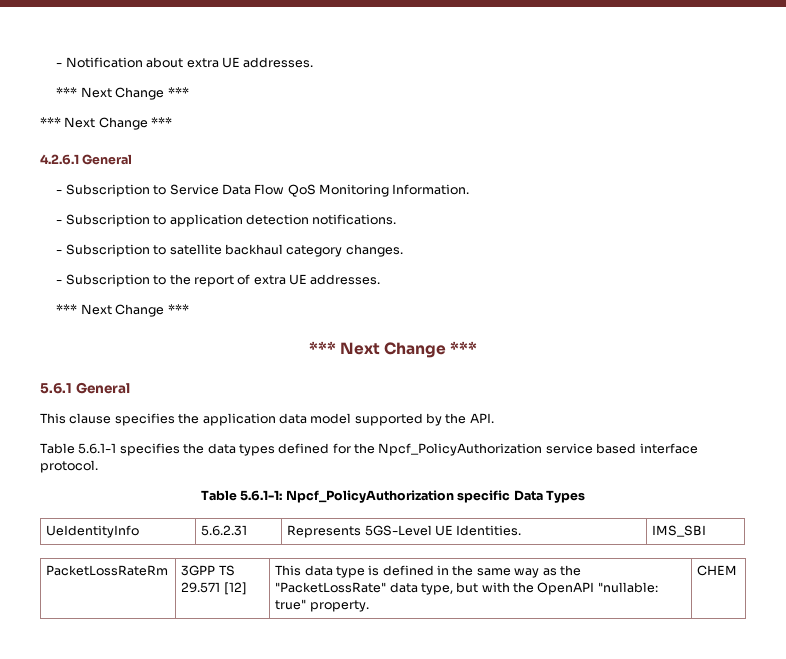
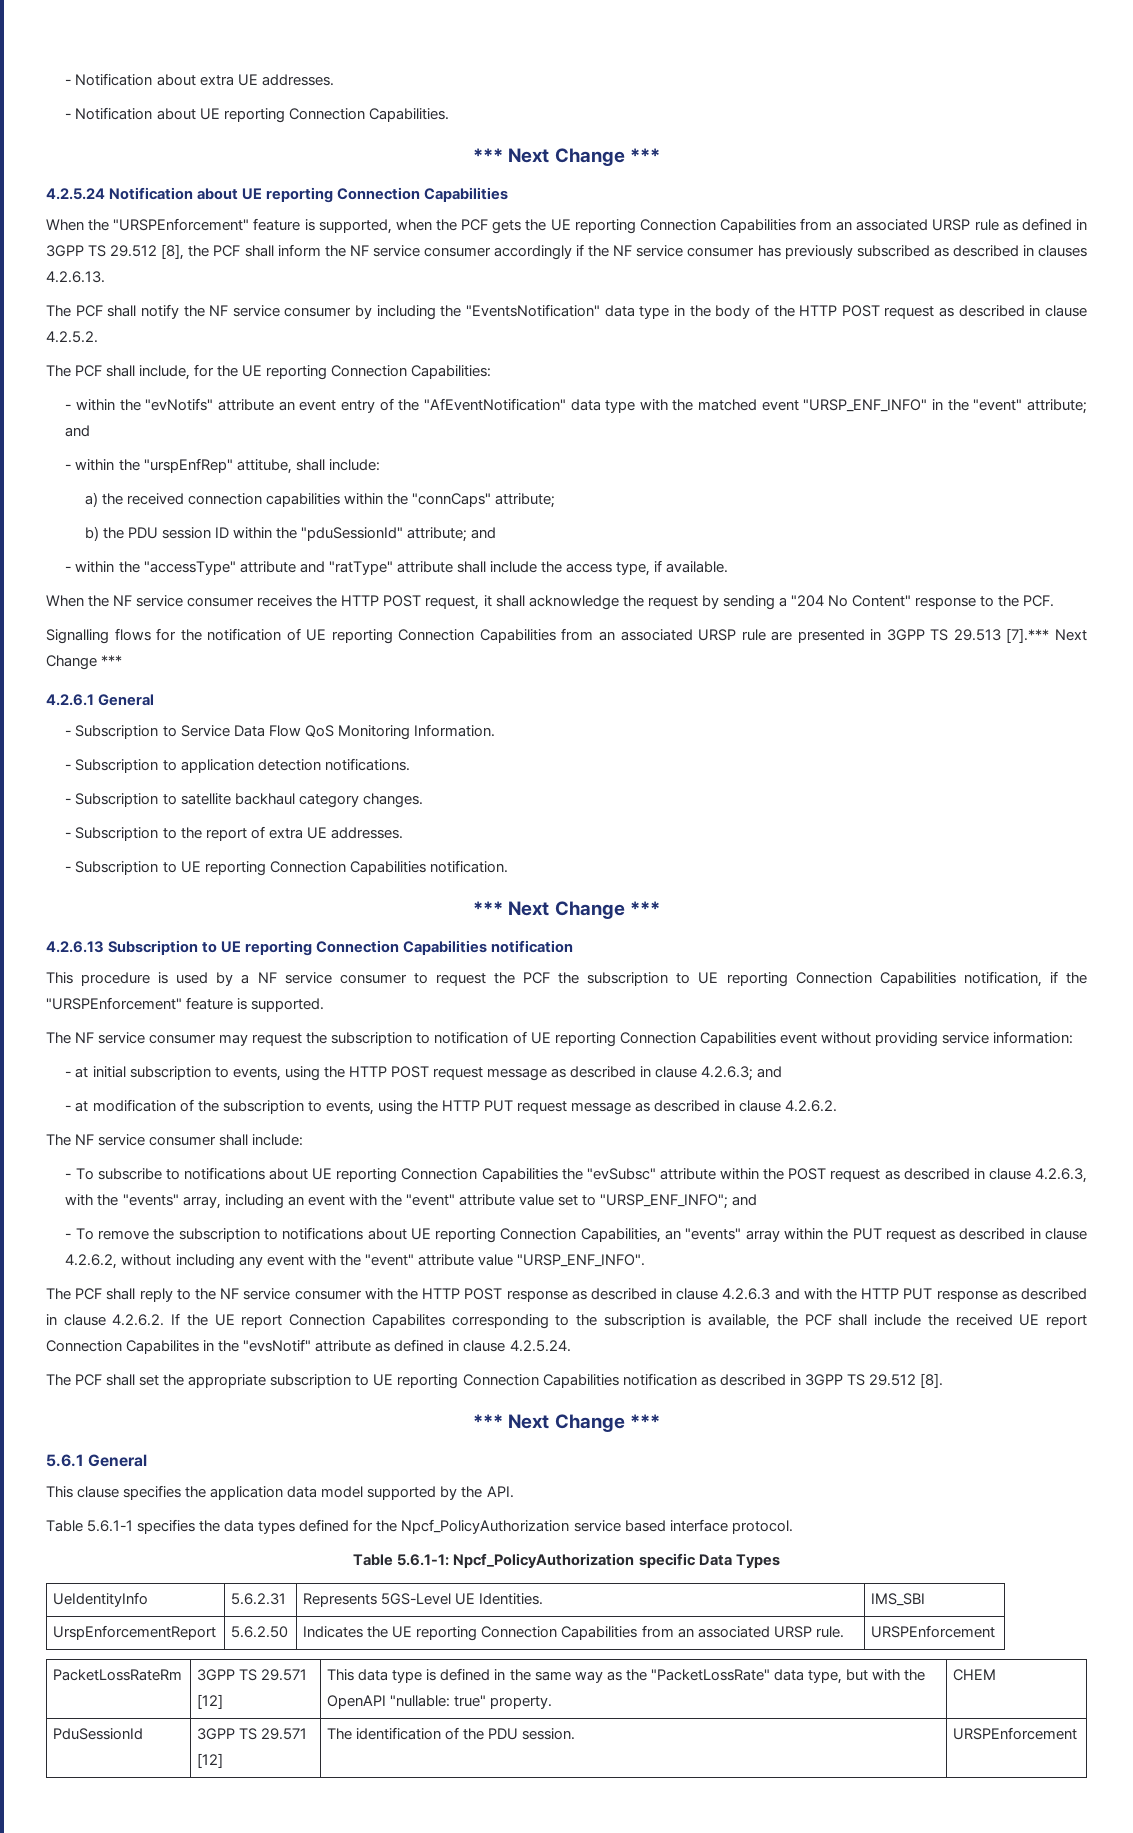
  - Notification about extra UE addresses.
+ - Notification about UE reporting Connection Capabilities.
  *** Next Change ***
- *** Next Change ***
+ 4.2.5.24 Notification about UE reporting Connection Capabilities
+ When the "URSPEnforcement" feature is supported, when the PCF gets the UE reporting Connection Capabilities from an associated URSP rule as defined in 3GPP TS 29.512 [8], the PCF shall inform the NF service consumer accordingly if the NF service consumer has previously subscribed as described in clauses 4.2.6.13.
+ The PCF shall notify the NF service consumer by including the "EventsNotification" data type in the body of the HTTP POST request as described in clause 4.2.5.2.
+ The PCF shall include, for the UE reporting Connection Capabilities:
+ - within the "evNotifs" attribute an event entry of the "AfEventNotification" data type with the matched event "URSP_ENF_INFO" in the "event" attribute; and
+ - within the "urspEnfRep" attitube, shall include:
+ a) the received connection capabilities within the "connCaps" attribute;
+ b) the PDU session ID within the "pduSessionId" attribute; and
+ - within the "accessType" attribute and "ratType" attribute shall include the access type, if available.
+ When the NF service consumer receives the HTTP POST request, it shall acknowledge the request by sending a "204 No Content" response to the PCF.
+ Signalling flows for the notification of UE reporting Connection Capabilities from an associated URSP rule are presented in 3GPP TS 29.513 [7].*** Next Change ***
  - Subscription to the report of extra UE addresses.
+ - Subscription to UE reporting Connection Capabilities notification.
  *** Next Change ***
+ 4.2.6.13 Subscription to UE reporting Connection Capabilities notification
+ This procedure is used by a NF service consumer to request the PCF the subscription to UE reporting Connection Capabilities notification, if the "URSPEnforcement" feature is supported.
+ The NF service consumer may request the subscription to notification of UE reporting Connection Capabilities event without providing service information:
+ - at initial subscription to events, using the HTTP POST request message as described in clause 4.2.6.3; and
+ - at modification of the subscription to events, using the HTTP PUT request message as described in clause 4.2.6.2.
+ The NF service consumer shall include:
+ - To subscribe to notifications about UE reporting Connection Capabilities the "evSubsc" attribute within the POST request as described in clause 4.2.6.3, with the "events" array, including an event with the "event" attribute value set to "URSP_ENF_INFO"; and
+ - To remove the subscription to notifications about UE reporting Connection Capabilities, an "events" array within the PUT request as described in clause 4.2.6.2, without including any event with the "event" attribute value "URSP_ENF_INFO".
+ The PCF shall reply to the NF service consumer with the HTTP POST response as described in clause 4.2.6.3 and with the HTTP PUT response as described in clause 4.2.6.2. If the UE report Connection Capabilites corresponding to the subscription is available, the PCF shall include the received UE report Connection Capabilites in the "evsNotif" attribute as defined in clause 4.2.5.24.
+ The PCF shall set the appropriate subscription to UE reporting Connection Capabilities notification as described in 3GPP TS 29.512 [8].
+ UrspEnforcementReport | 5.6.2.50 | Indicates the UE reporting Connection Capabilities from an associated URSP rule. | URSPEnforcement
+ PduSessionId | 3GPP TS 29.571 [12] | The identification of the PDU session. | URSPEnforcement

